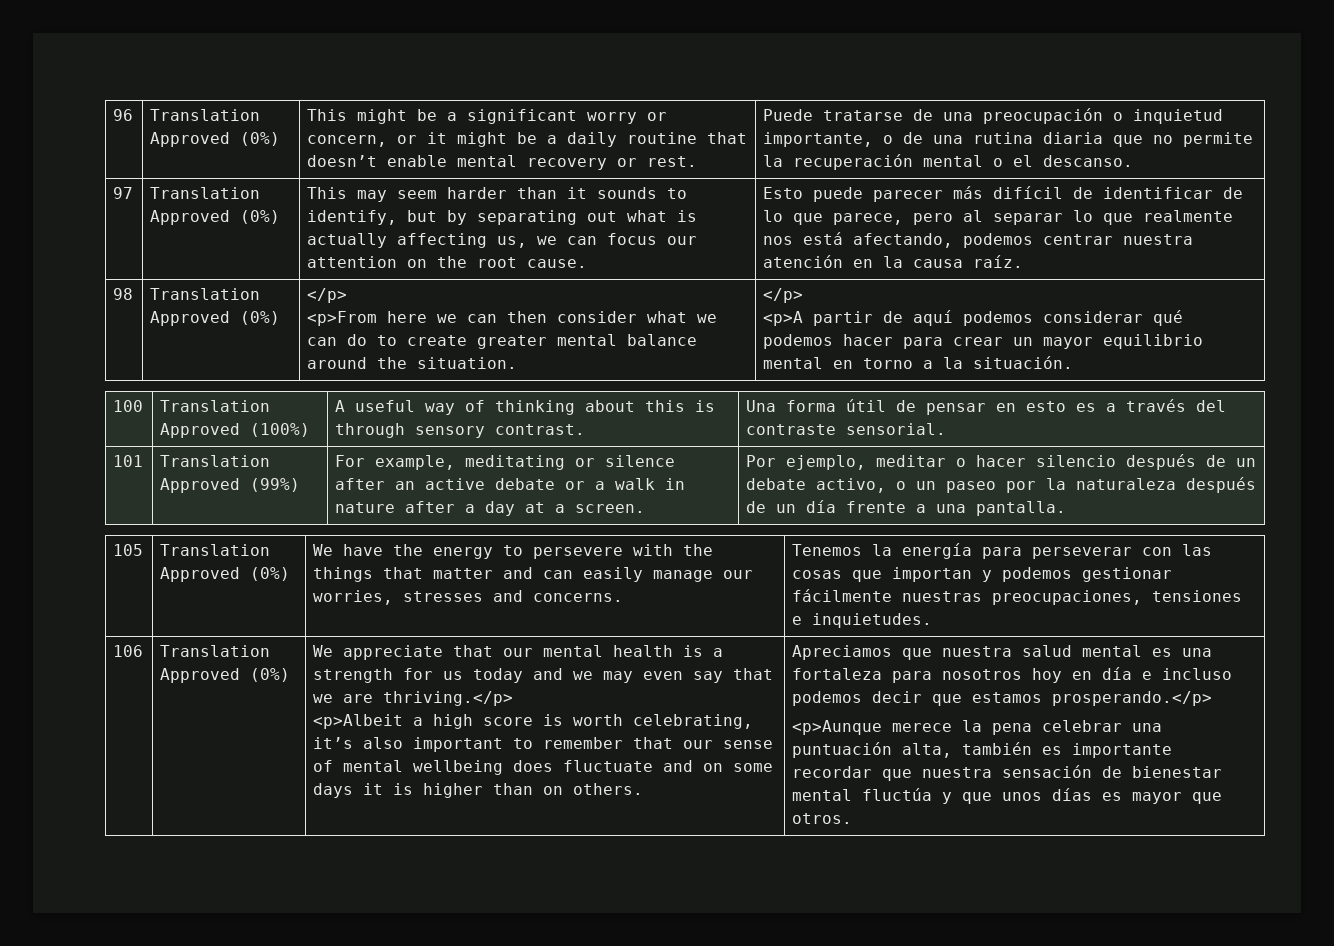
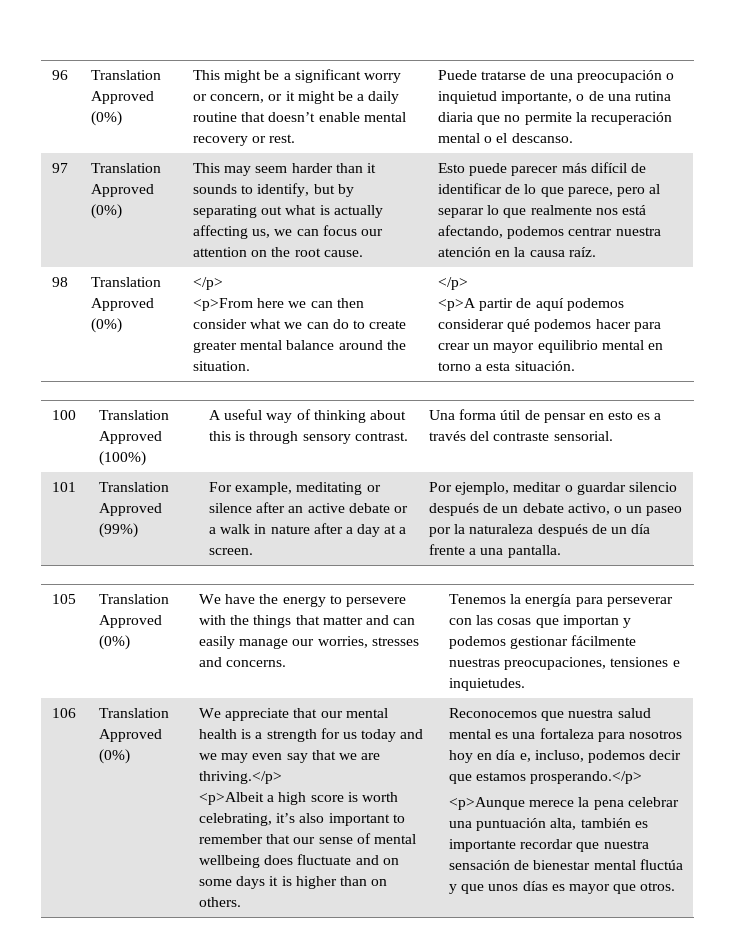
- <p>A partir de aquí podemos considerar qué podemos hacer para crear un mayor equilibrio mental en torno a la situación.
+ <p>A partir de aquí podemos considerar qué podemos hacer para crear un mayor equilibrio mental en torno a esta situación.
- Por ejemplo, meditar o hacer silencio después de un debate activo, o un paseo por la naturaleza después de un día frente a una pantalla.
+ Por ejemplo, meditar o guardar silencio después de un debate activo, o un paseo por la naturaleza después de un día frente a una pantalla.
- Apreciamos que nuestra salud mental es una fortaleza para nosotros hoy en día e incluso podemos decir que estamos prosperando.</p>
+ Reconocemos que nuestra salud mental es una fortaleza para nosotros hoy en día e, incluso, podemos decir que estamos prosperando.</p>

